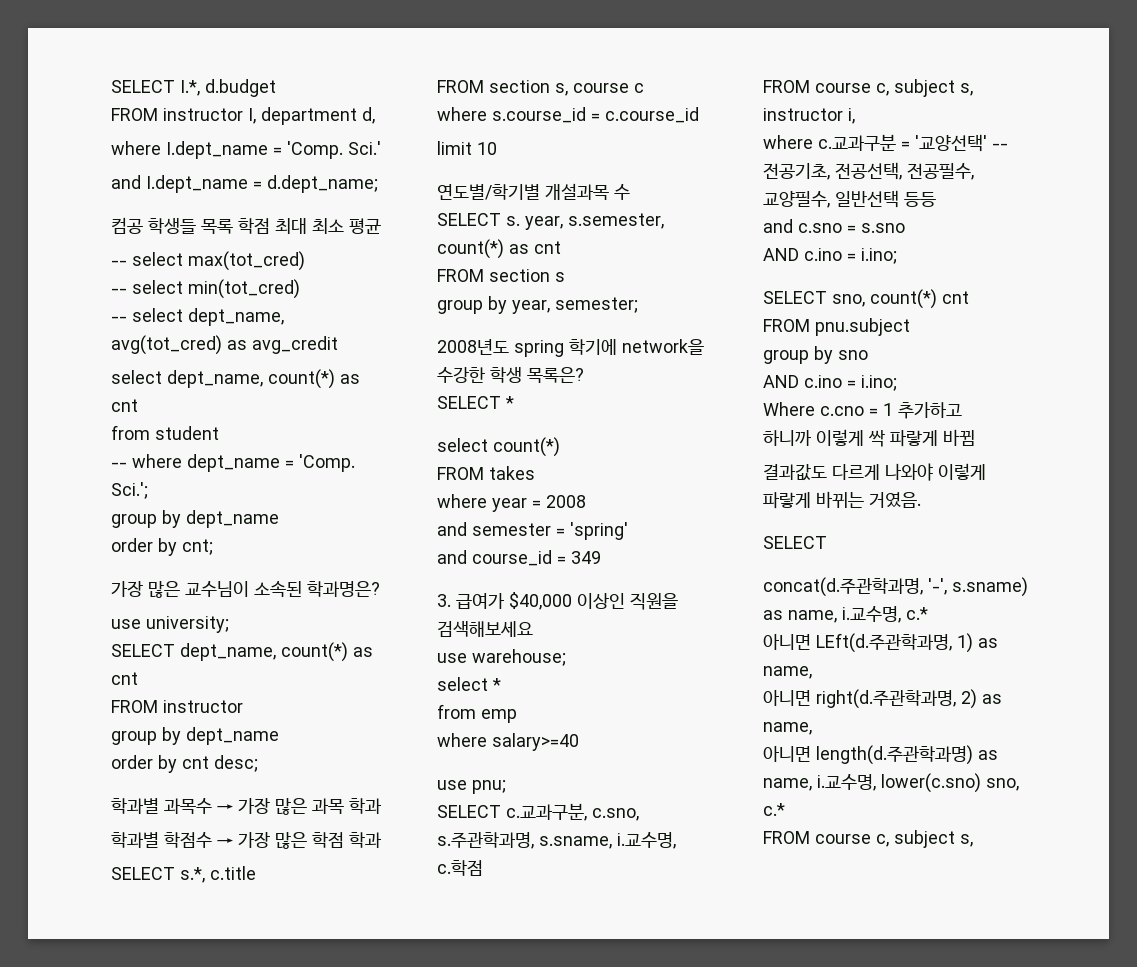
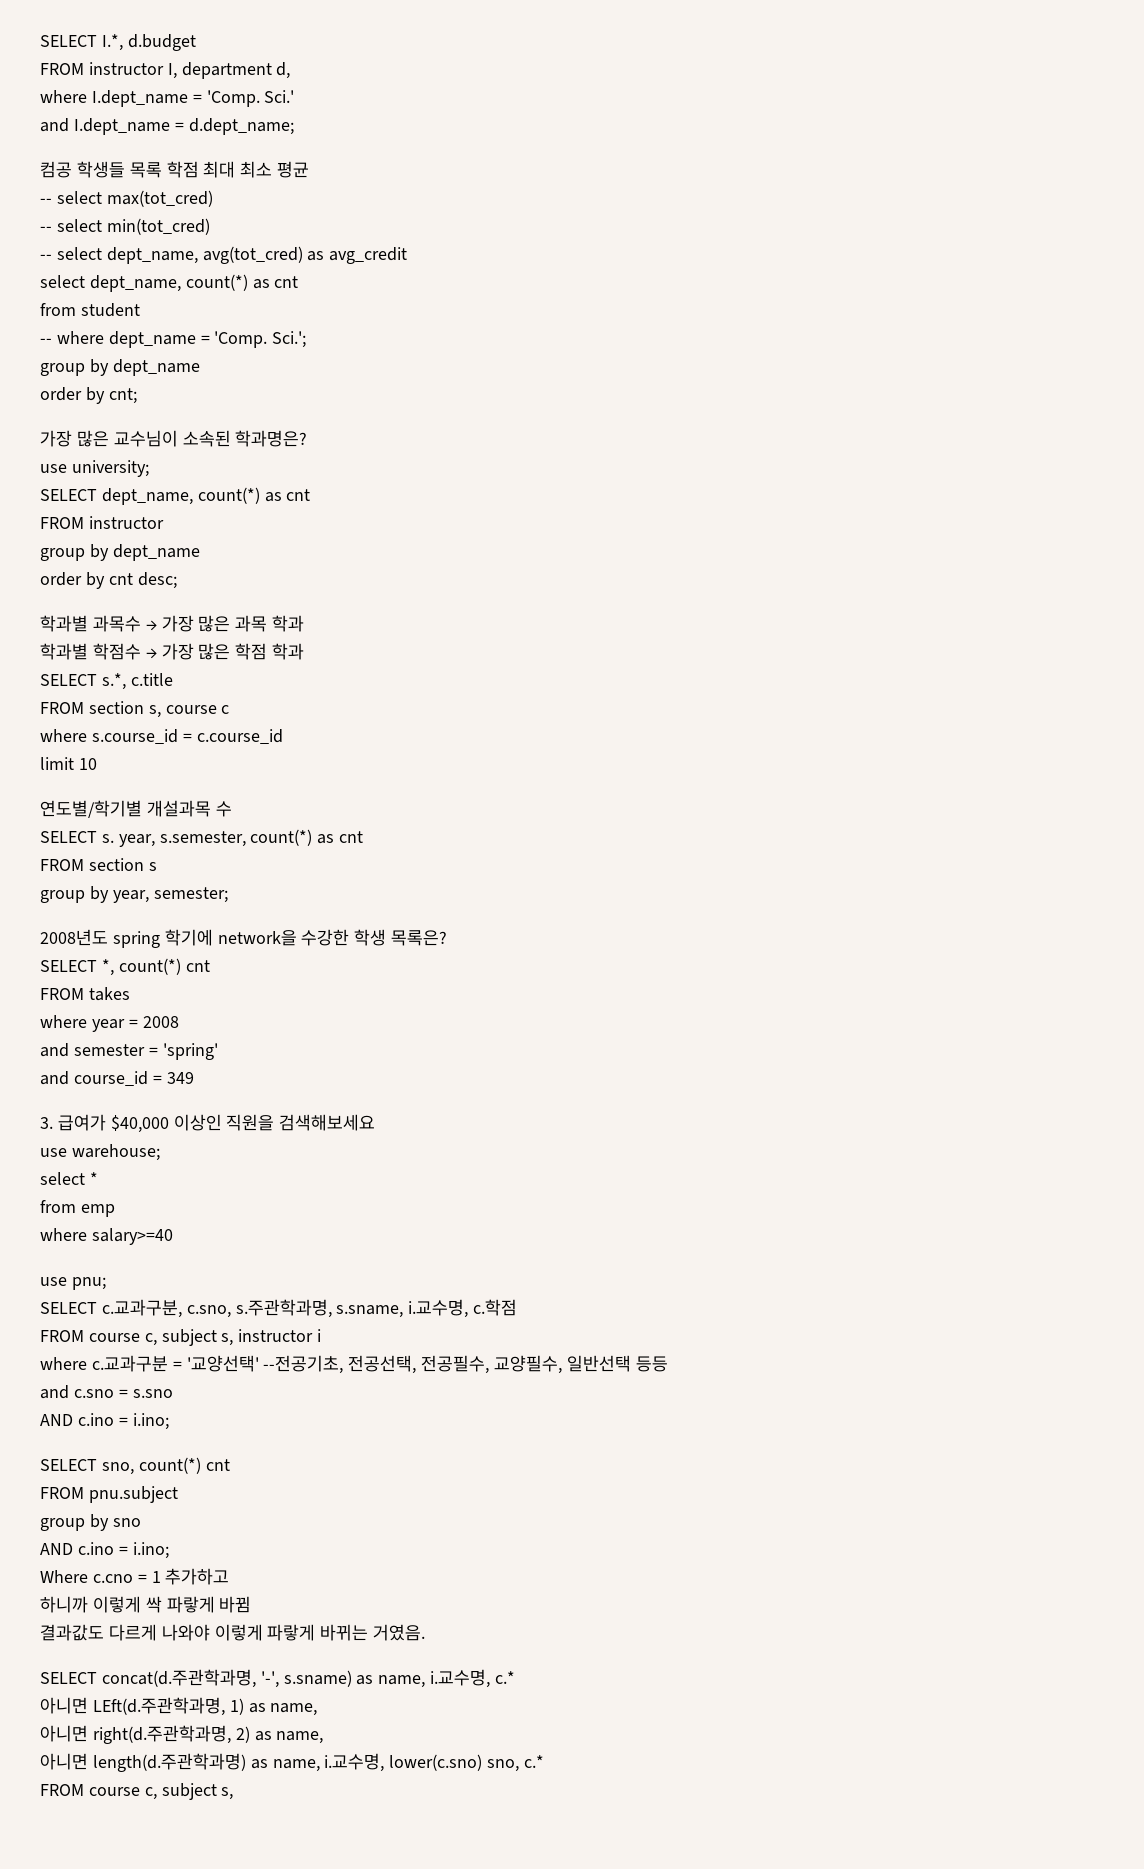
- SELECT *
- select count(*)
+ SELECT *, count(*) cnt
- FROM course c, subject s, instructor i,
+ FROM course c, subject s, instructor i
- where c.교과구분 = '교양선택' -- 전공기초, 전공선택, 전공필수, 교양필수, 일반선택 등등
+ where c.교과구분 = '교양선택' --전공기초, 전공선택, 전공필수, 교양필수, 일반선택 등등
  결과값도 다르게 나와야 이렇게 파랗게 바뀌는 거였음.
- SELECT
- concat(d.주관학과명, '-', s.sname) as name, i.교수명, c.*
+ SELECT concat(d.주관학과명, '-', s.sname) as name, i.교수명, c.*

